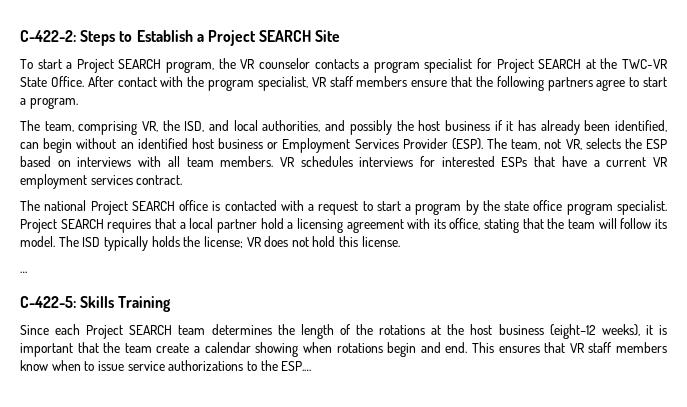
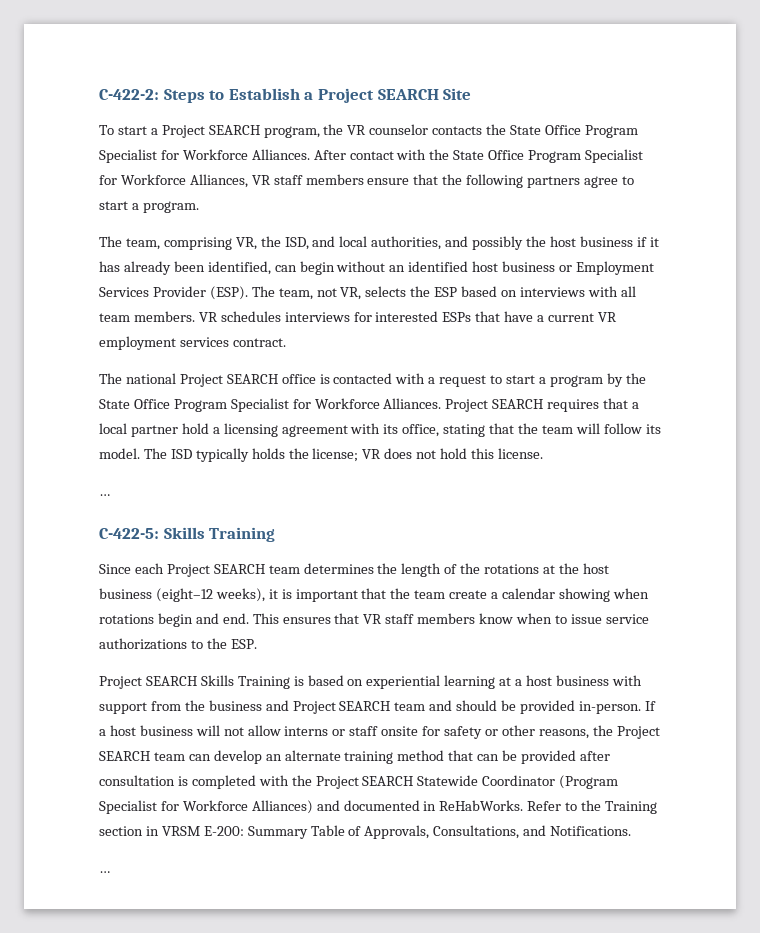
- To start a Project SEARCH program, the VR counselor contacts a program specialist for Project SEARCH at the TWC-VR State Office. After contact with the program specialist, VR staff members ensure that the following partners agree to start a program.
+ To start a Project SEARCH program, the VR counselor contacts the State Office Program Specialist for Workforce Alliances. After contact with the State Office Program Specialist for Workforce Alliances, VR staff members ensure that the following partners agree to start a program.
- The national Project SEARCH office is contacted with a request to start a program by the state office program specialist.
+ The national Project SEARCH office is contacted with a request to start a program by the State Office Program Specialist for Workforce Alliances.
- This ensures that VR staff members know when to issue service authorizations to the ESP.…
+ This ensures that VR staff members know when to issue service authorizations to the ESP.
+ Project SEARCH Skills Training is based on experiential learning at a host business with support from the business and Project SEARCH team and should be provided in-person. If a host business will not allow interns or staff onsite for safety or other reasons, the Project SEARCH team can develop an alternate training method that can be provided after consultation is completed with the Project SEARCH Statewide Coordinator (Program Specialist for Workforce Alliances) and documented in ReHabWorks. Refer to the Training section in VRSM E-200: Summary Table of Approvals, Consultations, and Notifications.
+ …

